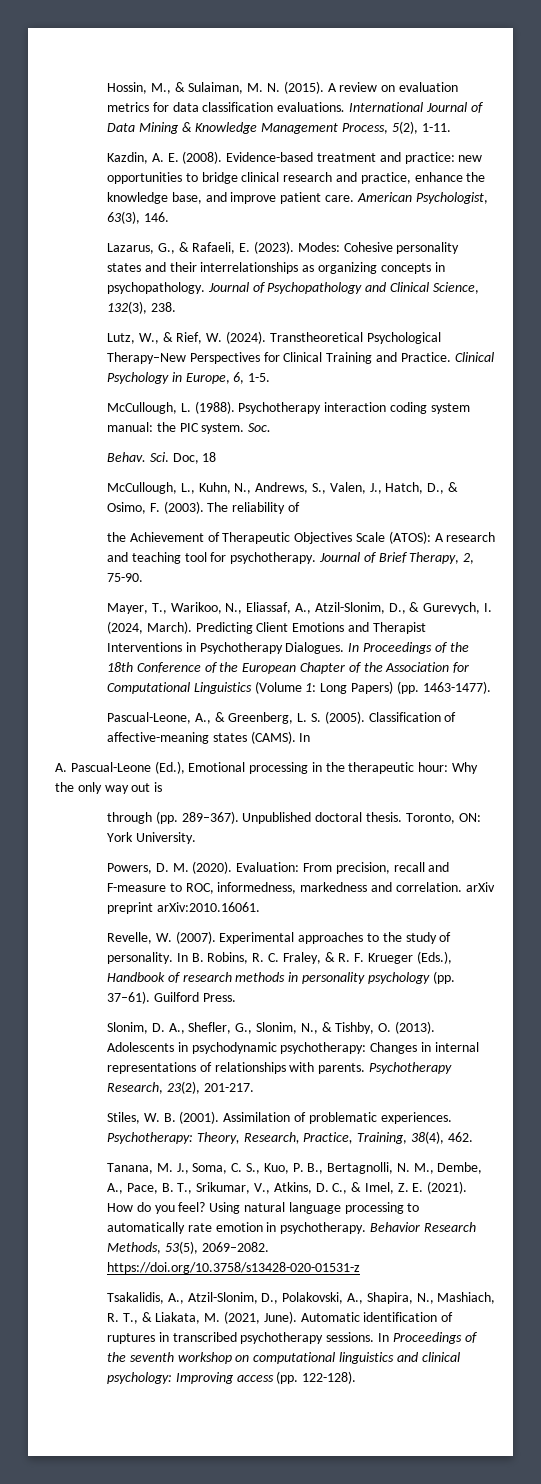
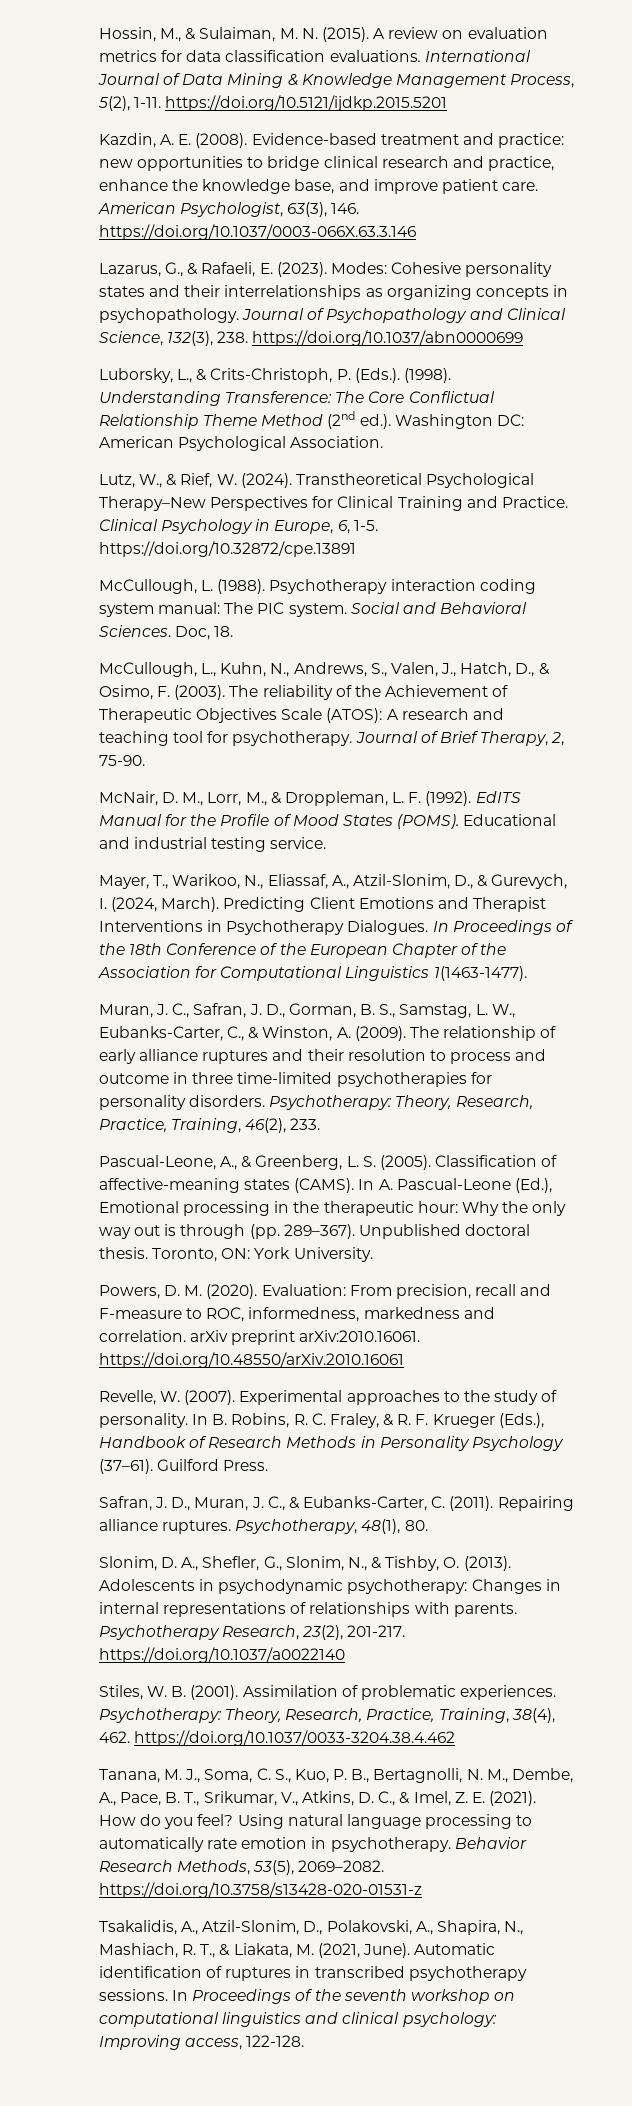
- International Journal of Data Mining & Knowledge Management Process, 5(2), 1-11.
+ International Journal of Data Mining & Knowledge Management Process, 5(2), 1-11. https://doi.org/10.5121/ijdkp.2015.5201
- American Psychologist, 63(3), 146.
+ American Psychologist, 63(3), 146. https://doi.org/10.1037/0003-066X.63.3.146
- Journal of Psychopathology and Clinical Science, 132(3), 238.
+ Journal of Psychopathology and Clinical Science, 132(3), 238. https://doi.org/10.1037/abn0000699
+ Luborsky, L., & Crits-Christoph, P. (Eds.). (1998). Understanding Transference: The Core Conflictual Relationship Theme Method (2nd ed.). Washington DC: American Psychological Association.
- Clinical Psychology in Europe, 6, 1-5.
+ Clinical Psychology in Europe, 6, 1-5. https://doi.org/10.32872/cpe.13891
- Psychotherapy interaction coding system manual: the PIC system.
+ Psychotherapy interaction coding system manual: The PIC system.
- Soc.
- Behav. Sci. Doc, 18
+ Social and Behavioral Sciences. Doc, 18.
- The reliability of
- the Achievement of Therapeutic Objectives Scale (ATOS): A research and teaching tool for psychotherapy.
+ The reliability of the Achievement of Therapeutic Objectives Scale (ATOS): A research and teaching tool for psychotherapy.
+ McNair, D. M., Lorr, M., & Droppleman, L. F. (1992). EdITS Manual for the Profile of Mood States (POMS). Educational and industrial testing service.
- In Proceedings of the 18th Conference of the European Chapter of the Association for Computational Linguistics (Volume 1: Long Papers) (pp. 1463-1477).
+ In Proceedings of the 18th Conference of the European Chapter of the Association for Computational Linguistics 1(1463-1477).
+ Muran, J. C., Safran, J. D., Gorman, B. S., Samstag, L. W., Eubanks-Carter, C., & Winston, A. (2009). The relationship of early alliance ruptures and their resolution to process and outcome in three time-limited psychotherapies for personality disorders. Psychotherapy: Theory, Research, Practice, Training, 46(2), 233.
- Classification of affective-meaning states (CAMS). In
- A. Pascual-Leone (Ed.), Emotional processing in the therapeutic hour: Why the only way out is
- through (pp. 289–367).
+ Classification of affective-meaning states (CAMS). In A. Pascual-Leone (Ed.), Emotional processing in the therapeutic hour: Why the only way out is through (pp. 289–367).
- Evaluation: From precision, recall and F-measure to ROC, informedness, markedness and correlation. arXiv preprint arXiv:2010.16061.
+ Evaluation: From precision, recall and F-measure to ROC, informedness, markedness and correlation. arXiv preprint arXiv:2010.16061. https://doi.org/10.48550/arXiv.2010.16061
- In B. Robins, R. C. Fraley, & R. F. Krueger (Eds.), Handbook of research methods in personality psychology (pp. 37–61). Guilford Press.
+ In B. Robins, R. C. Fraley, & R. F. Krueger (Eds.), Handbook of Research Methods in Personality Psychology (37–61). Guilford Press.
+ Safran, J. D., Muran, J. C., & Eubanks-Carter, C. (2011). Repairing alliance ruptures. Psychotherapy, 48(1), 80.
- Psychotherapy Research, 23(2), 201-217.
+ Psychotherapy Research, 23(2), 201-217. https://doi.org/10.1037/a0022140
- Psychotherapy: Theory, Research, Practice, Training, 38(4), 462.
+ Psychotherapy: Theory, Research, Practice, Training, 38(4), 462. https://doi.org/10.1037/0033-3204.38.4.462
- In Proceedings of the seventh workshop on computational linguistics and clinical psychology: Improving access (pp. 122-128).
+ In Proceedings of the seventh workshop on computational linguistics and clinical psychology: Improving access, 122-128.

